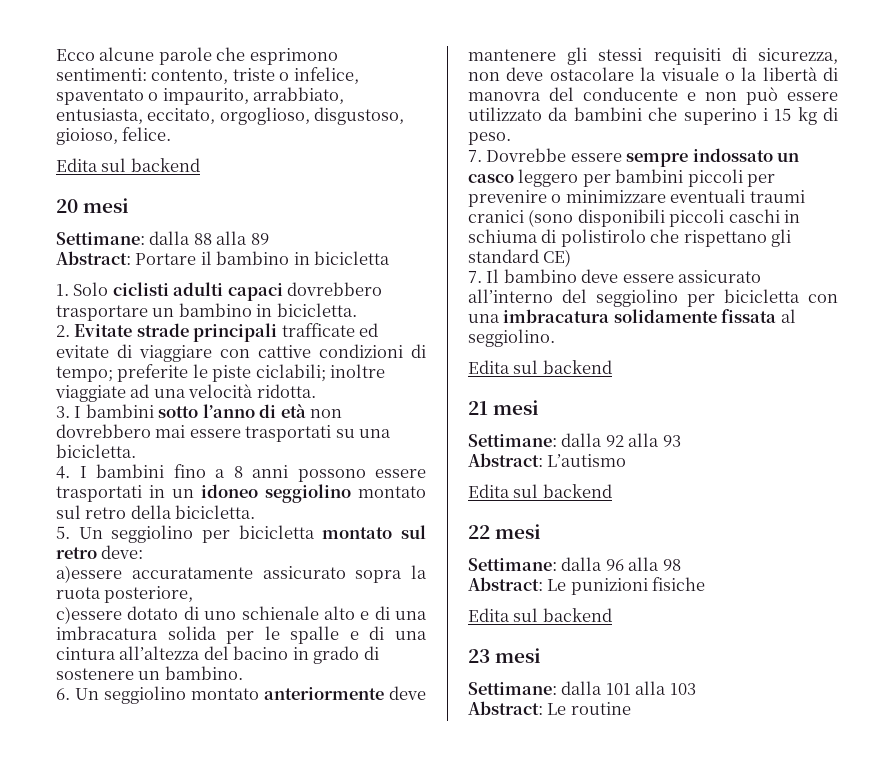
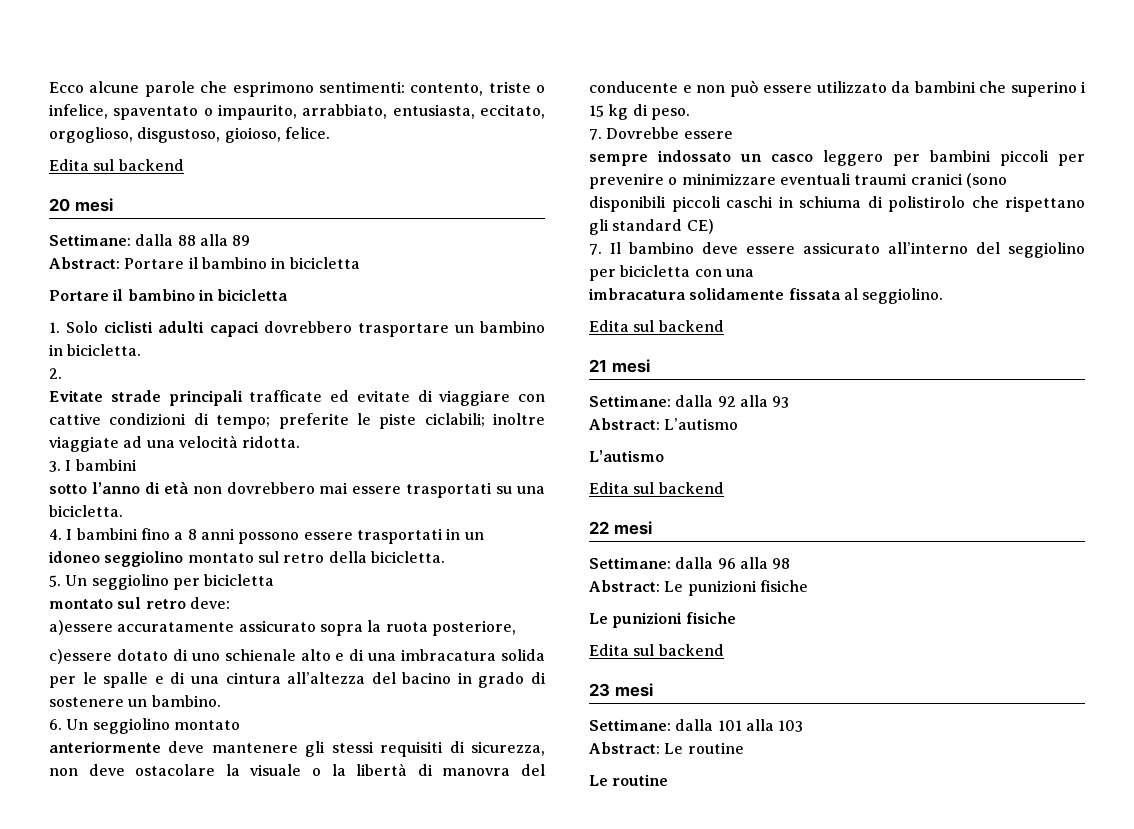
  Abstract: Portare il bambino in bicicletta
+ Portare il bambino in bicicletta
- 2. Evitate strade principali trafficate ed evitate di viaggiare con cattive condizioni di tempo; preferite le piste ciclabili; inoltre viaggiate ad una velocità ridotta.
+ 2.
+ Evitate strade principali trafficate ed evitate di viaggiare con cattive condizioni di tempo; preferite le piste ciclabili; inoltre viaggiate ad una velocità ridotta.
- 3. I bambini sotto l’anno di età non dovrebbero mai essere trasportati su una bicicletta.
+ 3. I bambini
+ sotto l’anno di età non dovrebbero mai essere trasportati su una bicicletta.
- 4. I bambini fino a 8 anni possono essere trasportati in un idoneo seggiolino montato sul retro della bicicletta.
+ 4. I bambini fino a 8 anni possono essere trasportati in un
+ idoneo seggiolino montato sul retro della bicicletta.
- 5. Un seggiolino per bicicletta montato sul retro deve:
+ 5. Un seggiolino per bicicletta
+ montato sul retro deve:
- 6. Un seggiolino montato anteriormente deve mantenere gli stessi requisiti di sicurezza, non deve ostacolare la visuale o la libertà di manovra del conducente e non può essere utilizzato da bambini che superino i 15 kg di peso.
+ 6. Un seggiolino montato
+ anteriormente deve mantenere gli stessi requisiti di sicurezza, non deve ostacolare la visuale o la libertà di manovra del conducente e non può essere utilizzato da bambini che superino i 15 kg di peso.
- 7. Dovrebbe essere sempre indossato un casco leggero per bambini piccoli per prevenire o minimizzare eventuali traumi cranici (sono disponibili piccoli caschi in schiuma di polistirolo che rispettano gli standard CE)
+ 7. Dovrebbe essere
+ sempre indossato un casco leggero per bambini piccoli per prevenire o minimizzare eventuali traumi cranici (sono disponibili piccoli caschi in schiuma di polistirolo che rispettano gli standard CE)
- 7. Il bambino deve essere assicurato all’interno del seggiolino per bicicletta con una imbracatura solidamente fissata al seggiolino.
+ 7. Il bambino deve essere assicurato all’interno del seggiolino per bicicletta con una
+ imbracatura solidamente fissata al seggiolino.
  Abstract: L’autismo
+ L’autismo
  Abstract: Le punizioni fisiche
+ Le punizioni fisiche
  Abstract: Le routine
+ Le routine

